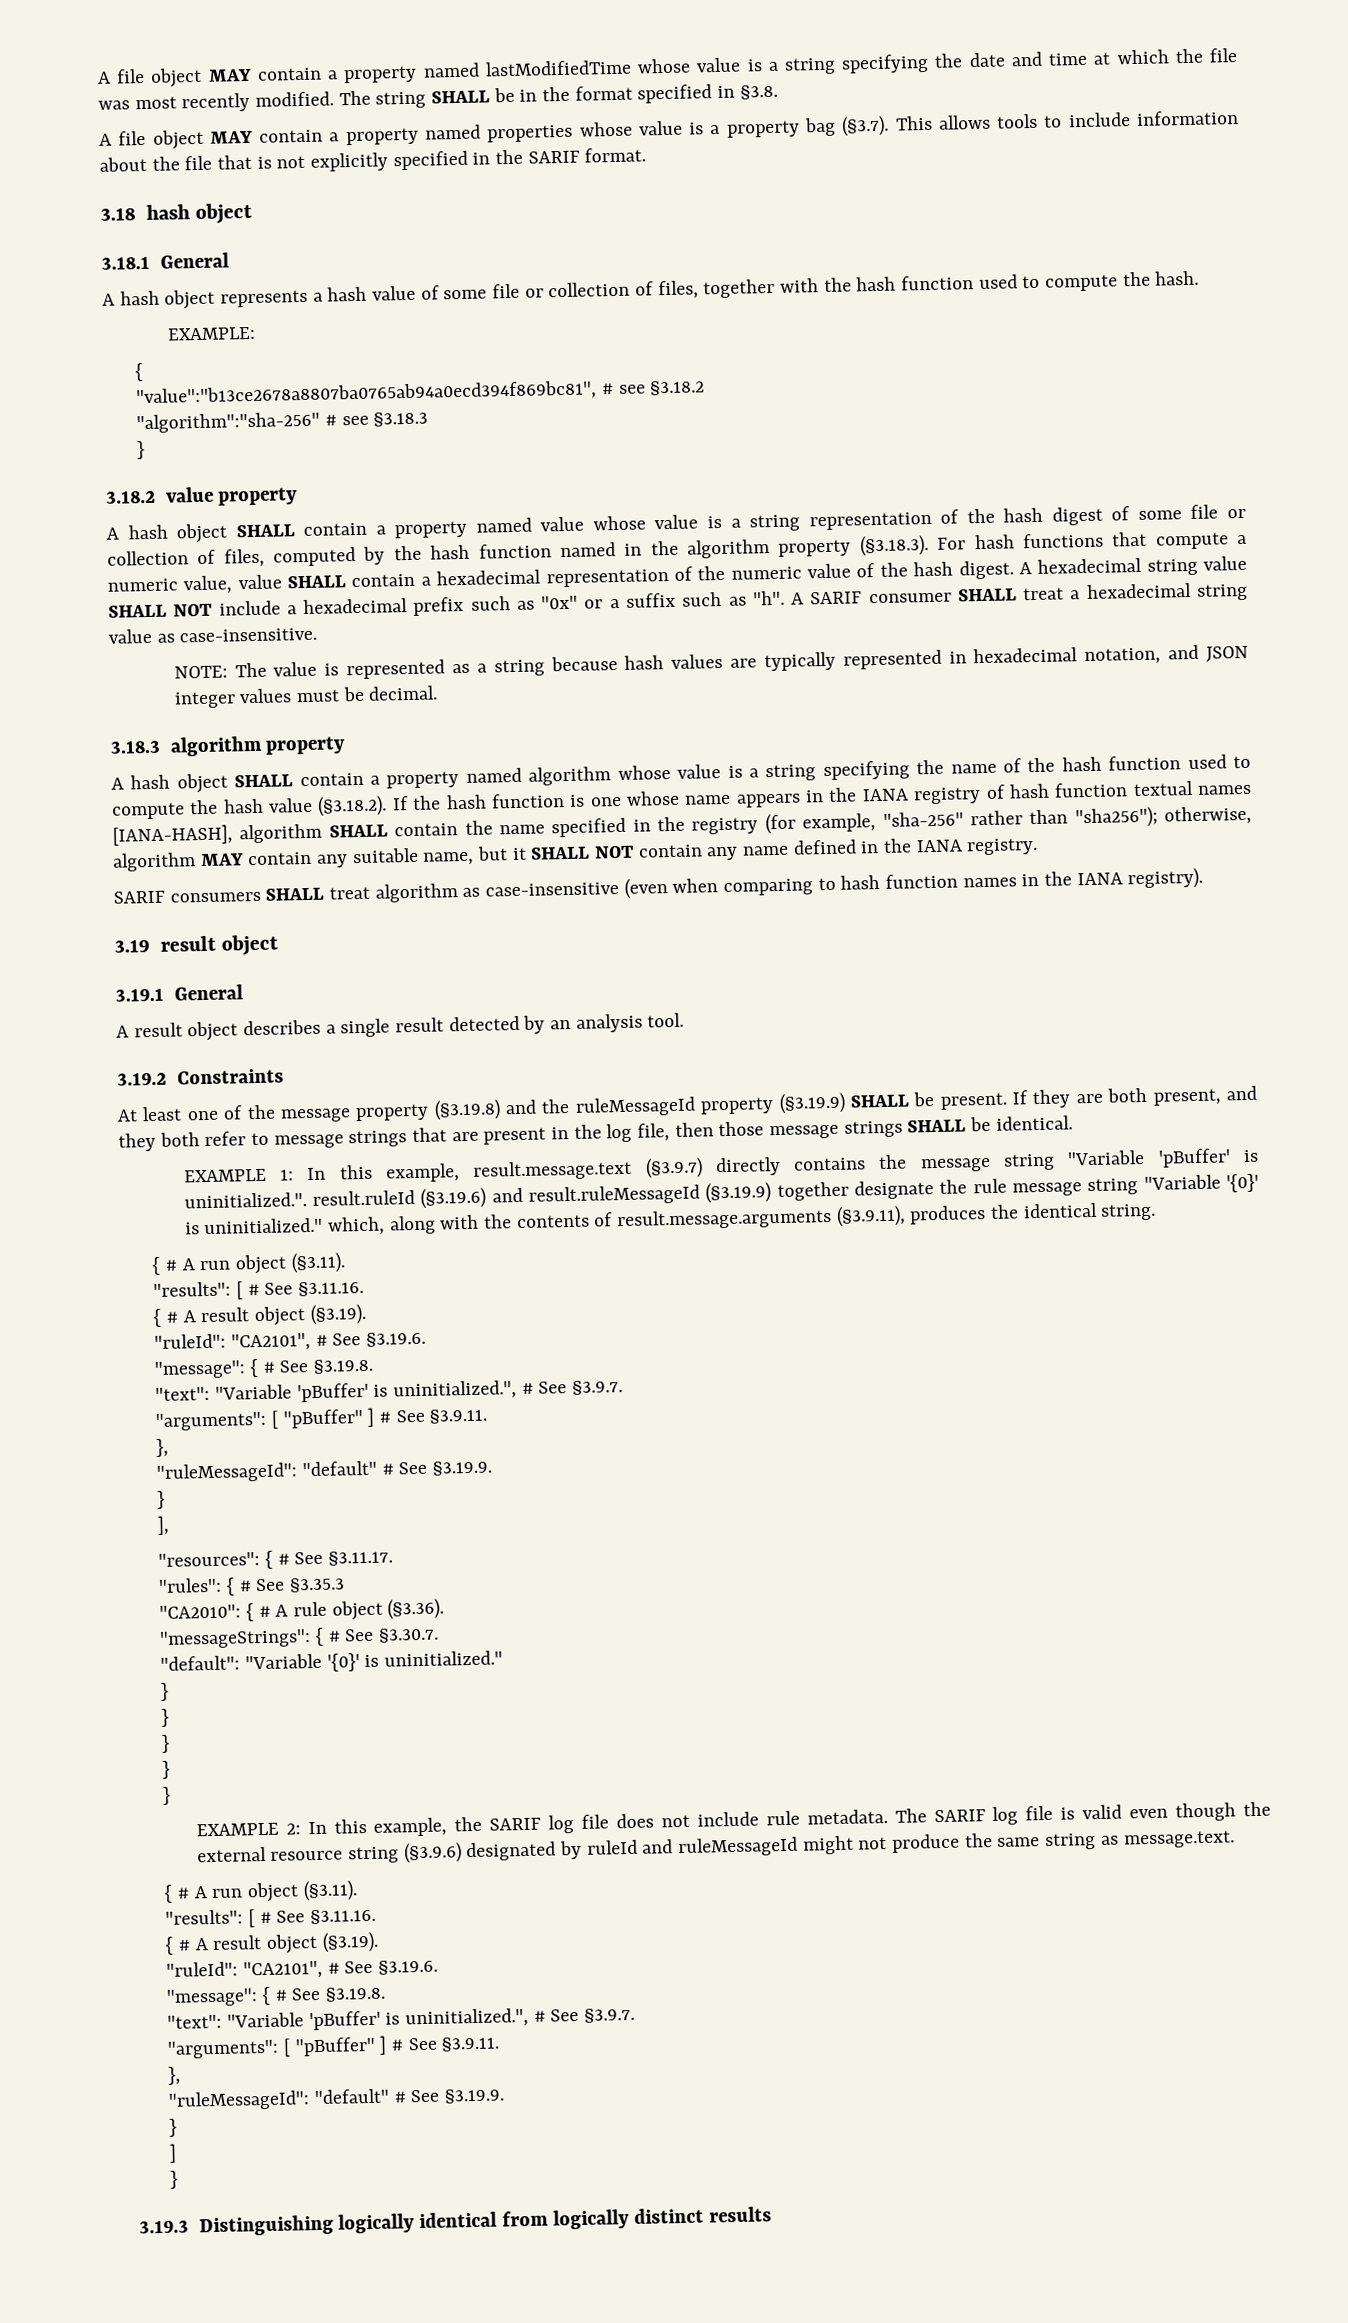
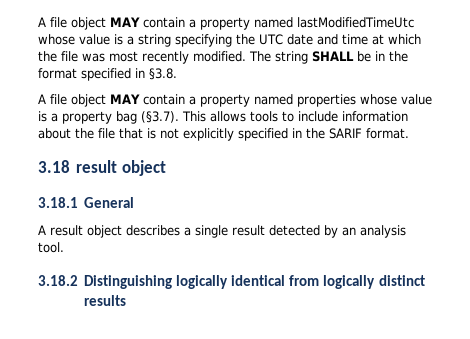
- A file object MAY contain a property named lastModifiedTime whose value is a string specifying the date and time at which the file was most recently modified.
+ A file object MAY contain a property named lastModifiedTimeUtc whose value is a string specifying the UTC date and time at which the file was most recently modified.
- 3.18 hash object
- 3.18.1 General
- A hash object represents a hash value of some file or collection of files, together with the hash function used to compute the hash.
- EXAMPLE:
- {
- "value":"b13ce2678a8807ba0765ab94a0ecd394f869bc81", # see §3.18.2
- "algorithm":"sha-256" # see §3.18.3
- }
- 3.18.2 value property
- A hash object SHALL contain a property named value whose value is a string representation of the hash digest of some file or collection of files, computed by the hash function named in the algorithm property (§3.18.3). For hash functions that compute a numeric value, value SHALL contain a hexadecimal representation of the numeric value of the hash digest. A hexadecimal string value SHALL NOT include a hexadecimal prefix such as "0x" or a suffix such as "h". A SARIF consumer SHALL treat a hexadecimal string value as case-insensitive.
- NOTE: The value is represented as a string because hash values are typically represented in hexadecimal notation, and JSON integer values must be decimal.
- 3.18.3 algorithm property
- A hash object SHALL contain a property named algorithm whose value is a string specifying the name of the hash function used to compute the hash value (§3.18.2). If the hash function is one whose name appears in the IANA registry of hash function textual names [IANA-HASH], algorithm SHALL contain the name specified in the registry (for example, "sha-256" rather than "sha256"); otherwise, algorithm MAY contain any suitable name, but it SHALL NOT contain any name defined in the IANA registry.
- SARIF consumers SHALL treat algorithm as case-insensitive (even when comparing to hash function names in the IANA registry).
- 3.19 result object
+ 3.18 result object
- 3.19.1 General
+ 3.18.1 General
- 3.19.2 Constraints
- At least one of the message property (§3.19.8) and the ruleMessageId property (§3.19.9) SHALL be present. If they are both present, and they both refer to message strings that are present in the log file, then those message strings SHALL be identical.
- EXAMPLE 1: In this example, result.message.text (§3.9.7) directly contains the message string "Variable 'pBuffer' is uninitialized.". result.ruleId (§3.19.6) and result.ruleMessageId (§3.19.9) together designate the rule message string "Variable '{0}' is uninitialized." which, along with the contents of result.message.arguments (§3.9.11), produces the identical string.
- { # A run object (§3.11).
- "results": [ # See §3.11.16.
- { # A result object (§3.19).
- "ruleId": "CA2101", # See §3.19.6.
- "message": { # See §3.19.8.
- "text": "Variable 'pBuffer' is uninitialized.", # See §3.9.7.
- "arguments": [ "pBuffer" ] # See §3.9.11.
- },
- "ruleMessageId": "default" # See §3.19.9.
- }
- ],
- "resources": { # See §3.11.17.
- "rules": { # See §3.35.3
- "CA2010": { # A rule object (§3.36).
- "messageStrings": { # See §3.30.7.
- "default": "Variable '{0}' is uninitialized."
- }
- }
- }
- }
- }
- EXAMPLE 2: In this example, the SARIF log file does not include rule metadata. The SARIF log file is valid even though the external resource string (§3.9.6) designated by ruleId and ruleMessageId might not produce the same string as message.text.
- { # A run object (§3.11).
- "results": [ # See §3.11.16.
- { # A result object (§3.19).
- "ruleId": "CA2101", # See §3.19.6.
- "message": { # See §3.19.8.
- "text": "Variable 'pBuffer' is uninitialized.", # See §3.9.7.
- "arguments": [ "pBuffer" ] # See §3.9.11.
- },
- "ruleMessageId": "default" # See §3.19.9.
- }
- ]
- }
- 3.19.3 Distinguishing logically identical from logically distinct results
+ 3.18.2 Distinguishing logically identical from logically distinct results

